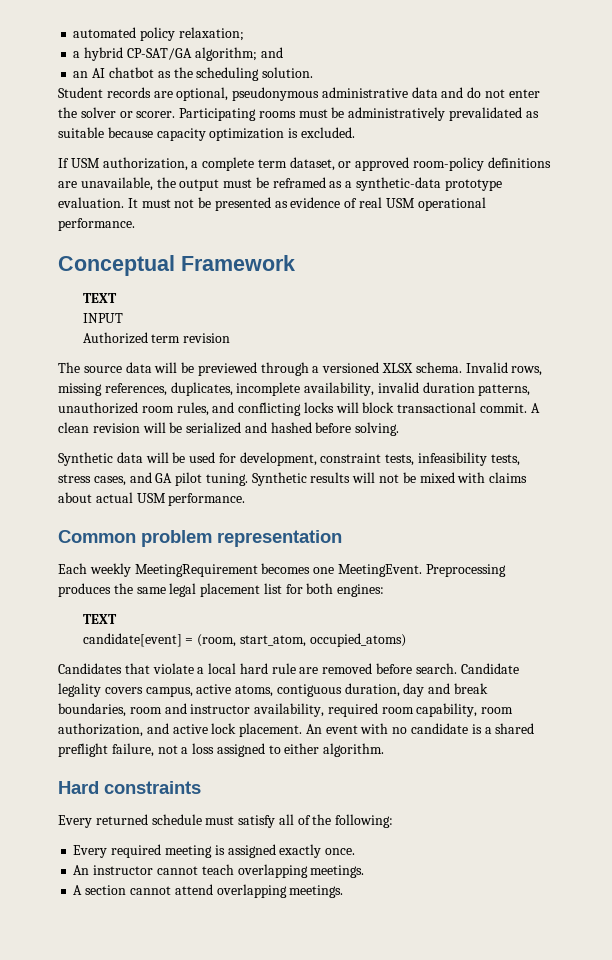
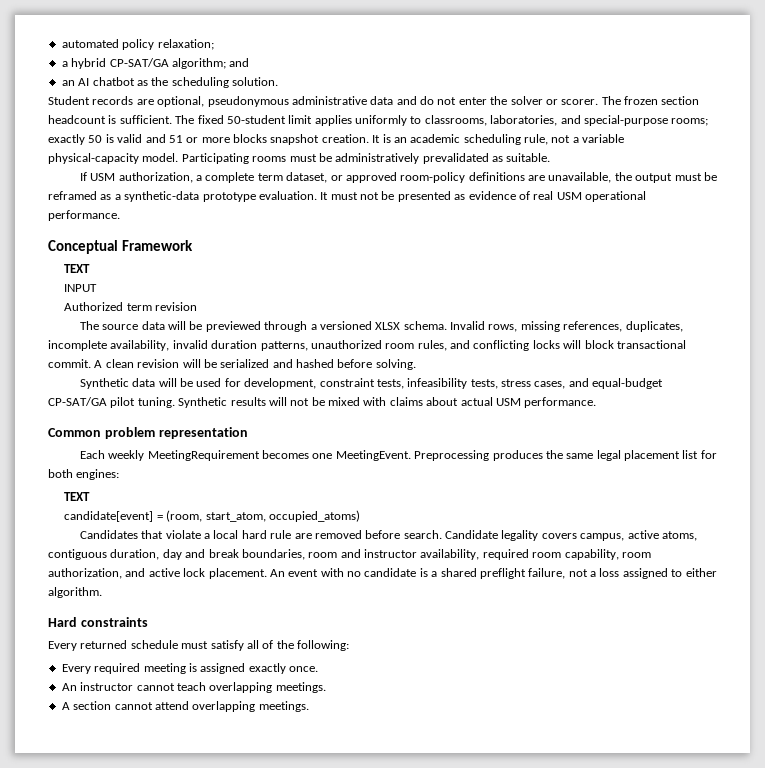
+ The frozen section headcount is sufficient. The fixed 50-student limit applies uniformly to classrooms, laboratories, and special-purpose rooms; exactly 50 is valid and 51 or more blocks snapshot creation. It is an academic scheduling rule, not a variable physical-capacity model.
- Participating rooms must be administratively prevalidated as suitable because capacity optimization is excluded.
+ Participating rooms must be administratively prevalidated as suitable.
- Synthetic data will be used for development, constraint tests, infeasibility tests, stress cases, and GA pilot tuning.
+ Synthetic data will be used for development, constraint tests, infeasibility tests, stress cases, and equal-budget CP-SAT/GA pilot tuning.

